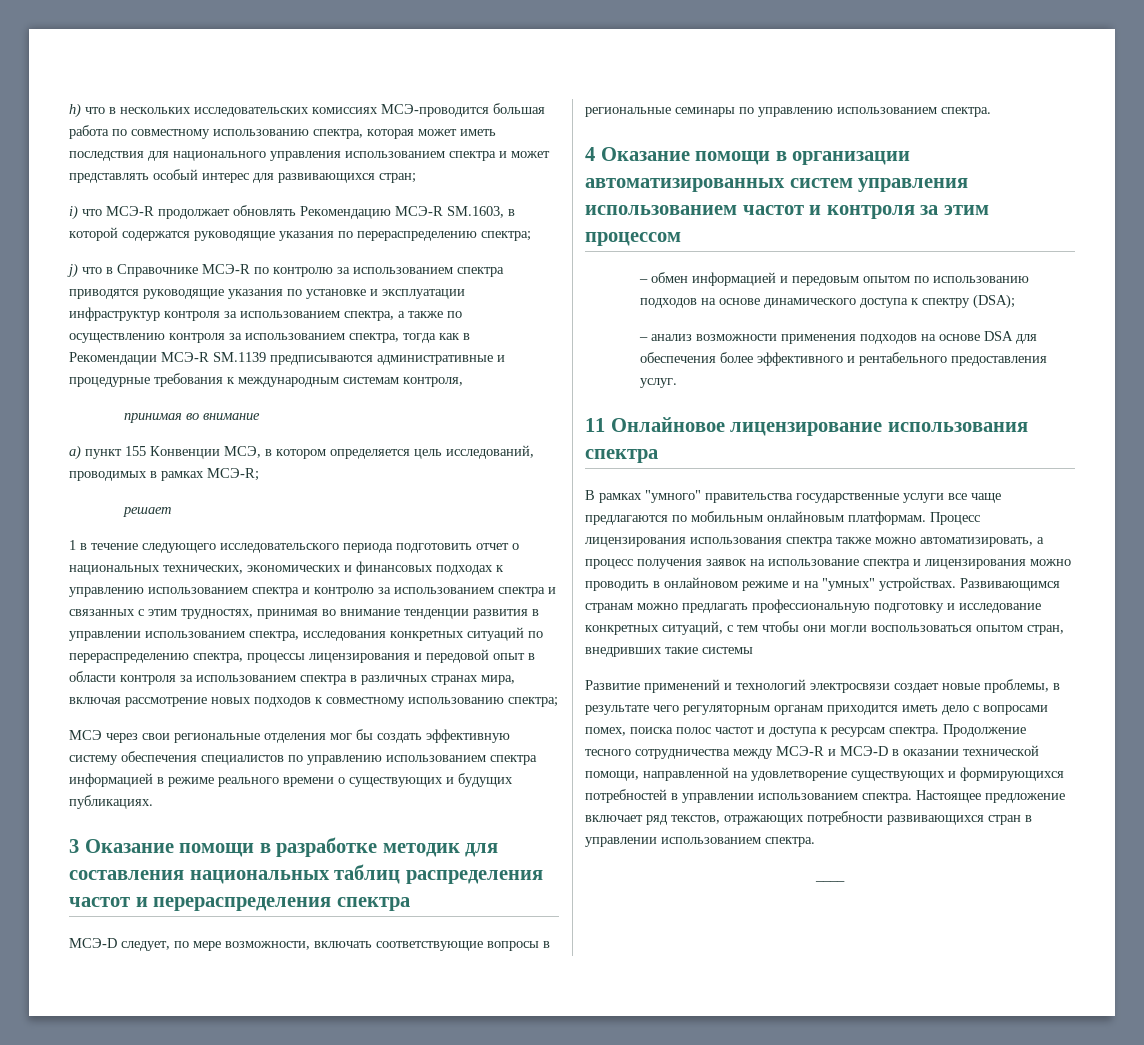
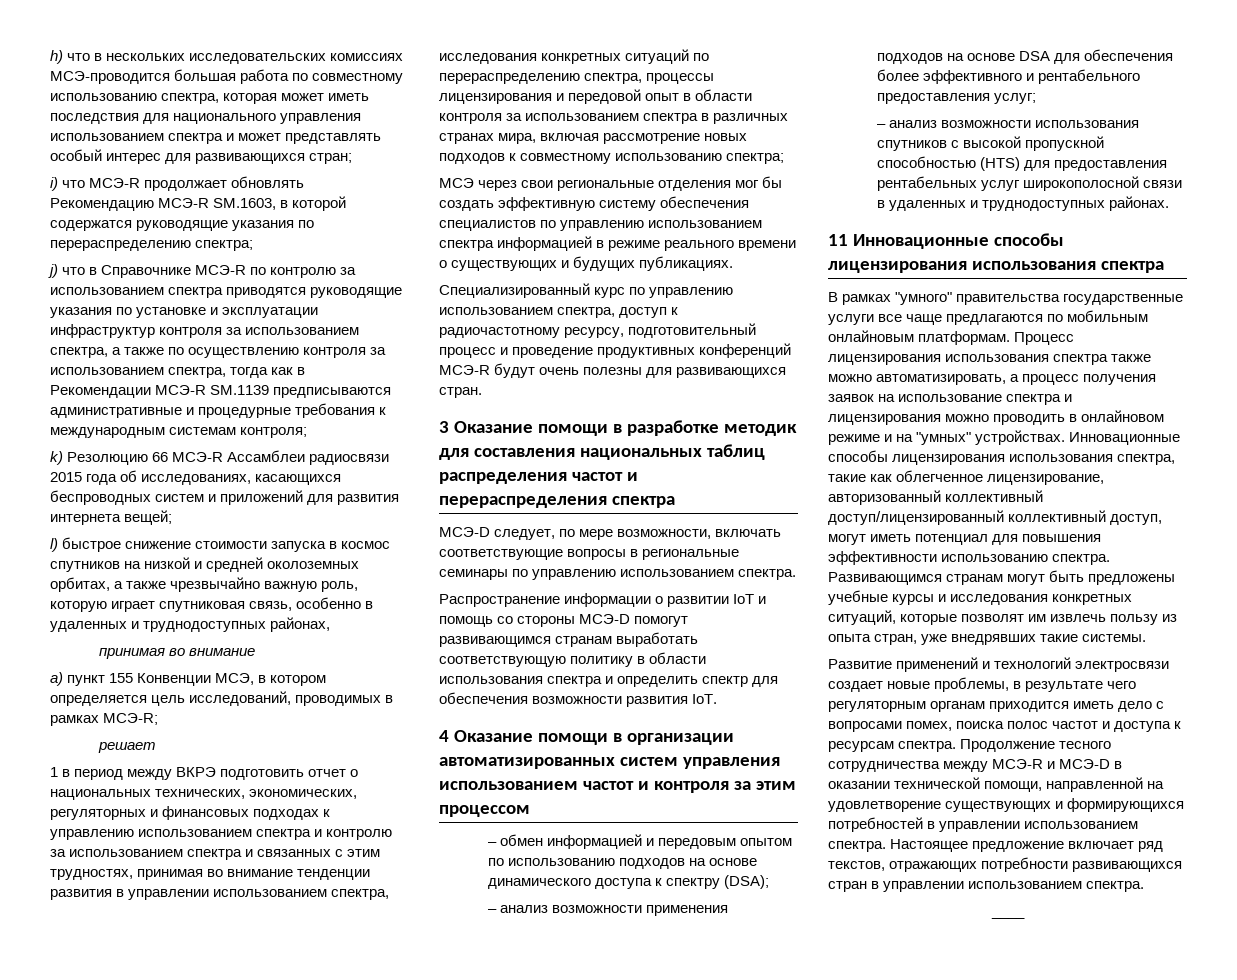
- j) что в Справочнике МСЭ-R по контролю за использованием спектра приводятся руководящие указания по установке и эксплуатации инфраструктур контроля за использованием спектра, а также по осуществлению контроля за использованием спектра, тогда как в Рекомендации МСЭ-R SM.1139 предписываются административные и процедурные требования к международным системам контроля,
+ j) что в Справочнике МСЭ-R по контролю за использованием спектра приводятся руководящие указания по установке и эксплуатации инфраструктур контроля за использованием спектра, а также по осуществлению контроля за использованием спектра, тогда как в Рекомендации МСЭ-R SM.1139 предписываются административные и процедурные требования к международным системам контроля;
+ k) Резолюцию 66 МСЭ-R Ассамблеи радиосвязи 2015 года об исследованиях, касающихся беспроводных систем и приложений для развития интернета вещей;
+ l) быстрое снижение стоимости запуска в космос спутников на низкой и средней околоземных орбитах, а также чрезвычайно важную роль, которую играет спутниковая связь, особенно в удаленных и труднодоступных районах,
- 1 в течение следующего исследовательского периода подготовить отчет о национальных технических, экономических и финансовых подходах к управлению использованием спектра и контролю за использованием спектра и связанных с этим трудностях, принимая во внимание тенденции развития в управлении использованием спектра, исследования конкретных ситуаций по перераспределению спектра, процессы лицензирования и передовой опыт в области контроля за использованием спектра в различных странах мира, включая рассмотрение новых подходов к совместному использованию спектра;
+ 1 в период между ВКРЭ подготовить отчет о национальных технических, экономических, регуляторных и финансовых подходах к управлению использованием спектра и контролю за использованием спектра и связанных с этим трудностях, принимая во внимание тенденции развития в управлении использованием спектра, исследования конкретных ситуаций по перераспределению спектра, процессы лицензирования и передовой опыт в области контроля за использованием спектра в различных странах мира, включая рассмотрение новых подходов к совместному использованию спектра;
+ Специализированный курс по управлению использованием спектра, доступ к радиочастотному ресурсу, подготовительный процесс и проведение продуктивных конференций МСЭ-R будут очень полезны для развивающихся стран.
+ Распространение информации о развитии IoT и помощь со стороны МСЭ-D помогут развивающимся странам выработать соответствующую политику в области использования спектра и определить спектр для обеспечения возможности развития IoT.
- – анализ возможности применения подходов на основе DSA для обеспечения более эффективного и рентабельного предоставления услуг.
- 11 Онлайновое лицензирование использования спектра
+ – анализ возможности применения подходов на основе DSA для обеспечения более эффективного и рентабельного предоставления услуг;
+ – анализ возможности использования спутников с высокой пропускной способностью (HTS) для предоставления рентабельных услуг широкополосной связи в удаленных и труднодоступных районах.
+ 11 Инновационные способы лицензирования использования спектра
- Развивающимся странам можно предлагать профессиональную подготовку и исследование конкретных ситуаций, с тем чтобы они могли воспользоваться опытом стран, внедривших такие системы
+ Инновационные способы лицензирования использования спектра, такие как облегченное лицензирование, авторизованный коллективный доступ/лицензированный коллективный доступ, могут иметь потенциал для повышения эффективности использованию спектра. Развивающимся странам могут быть предложены учебные курсы и исследования конкретных ситуаций, которые позволят им извлечь пользу из опыта стран, уже внедрявших такие системы.

